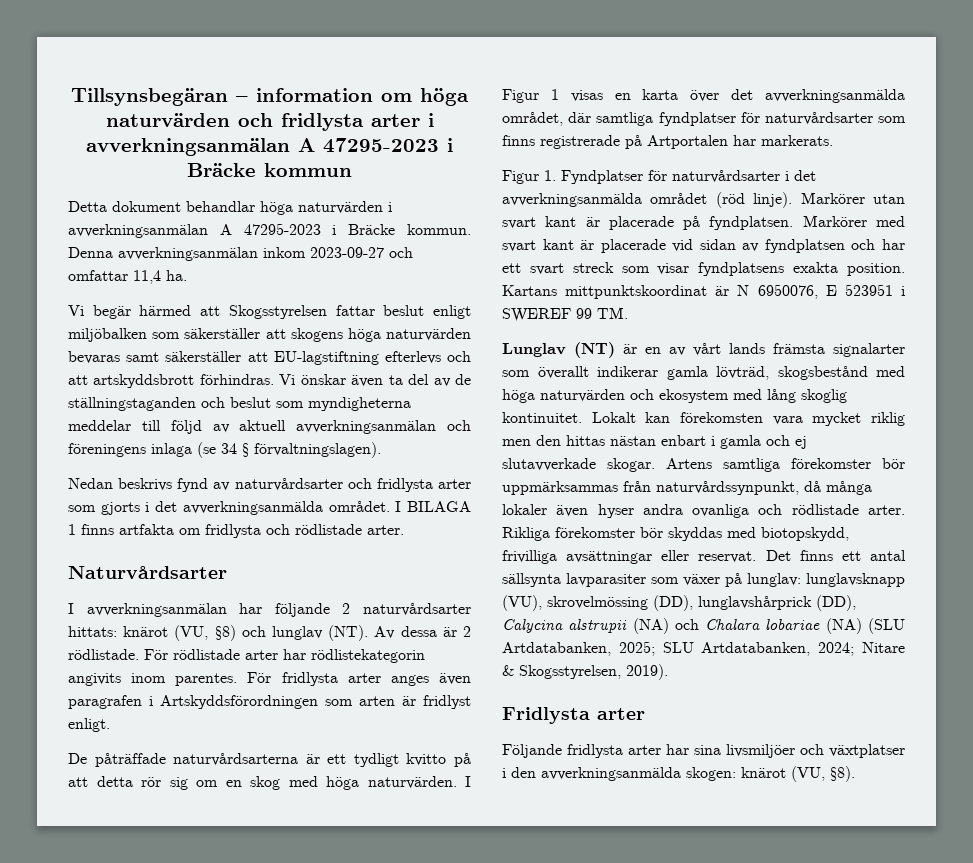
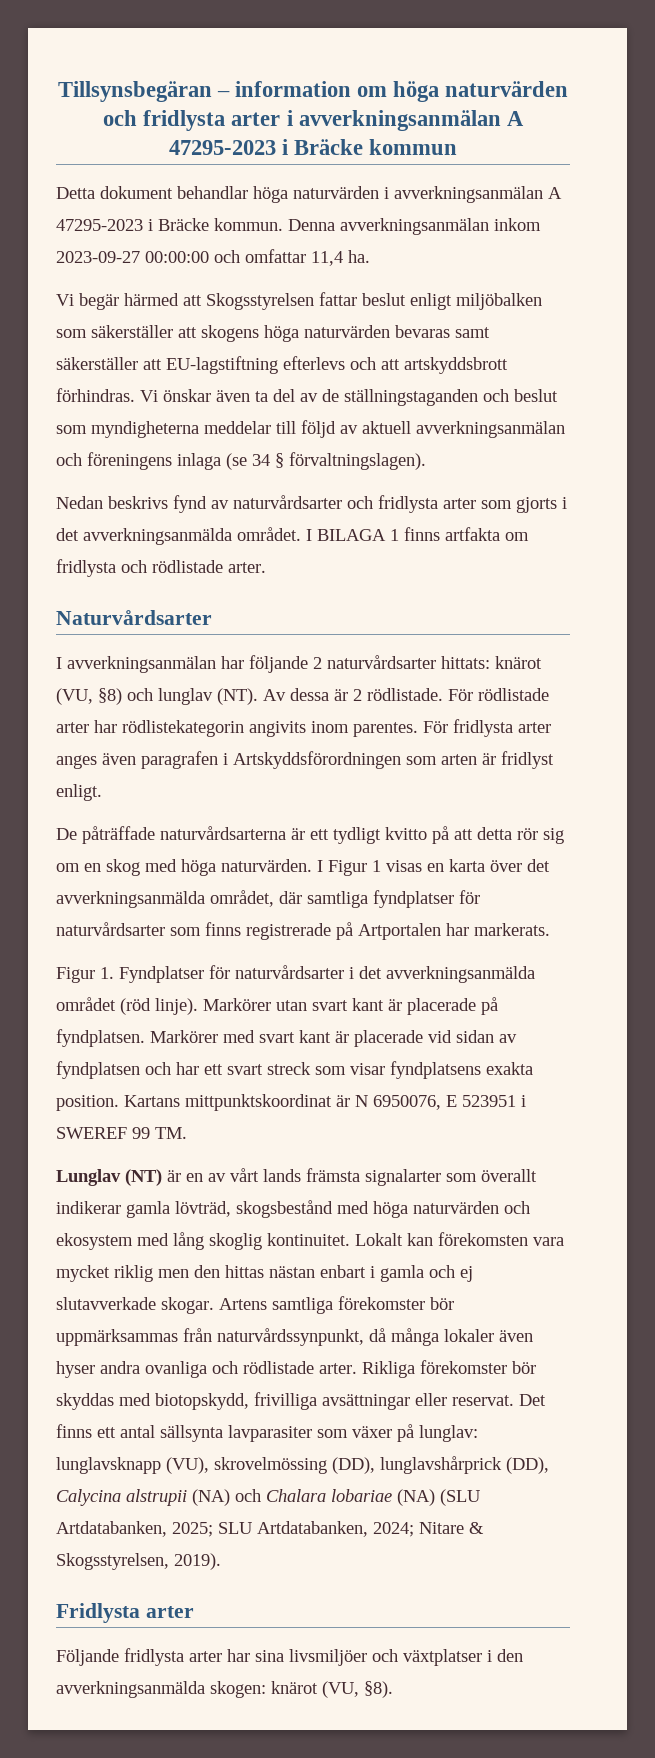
- Denna avverkningsanmälan inkom 2023-09-27 och omfattar 11,4 ha.
+ Denna avverkningsanmälan inkom 2023-09-27 00:00:00 och omfattar 11,4 ha.

